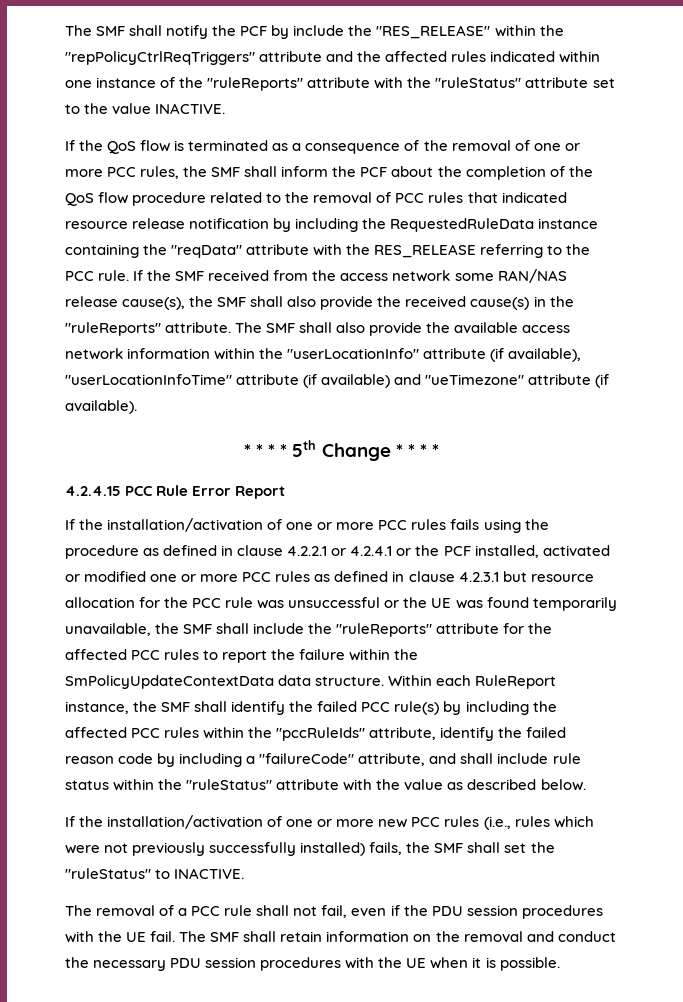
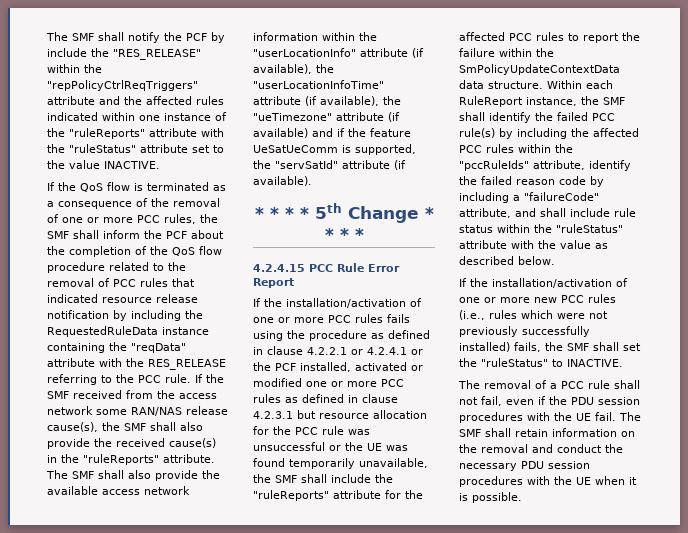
- The SMF shall also provide the available access network information within the "userLocationInfo" attribute (if available), "userLocationInfoTime" attribute (if available) and "ueTimezone" attribute (if available).
+ The SMF shall also provide the available access network information within the "userLocationInfo" attribute (if available), the "userLocationInfoTime" attribute (if available), the "ueTimezone" attribute (if available) and if the feature UeSatUeComm is supported, the "servSatId" attribute (if available).

